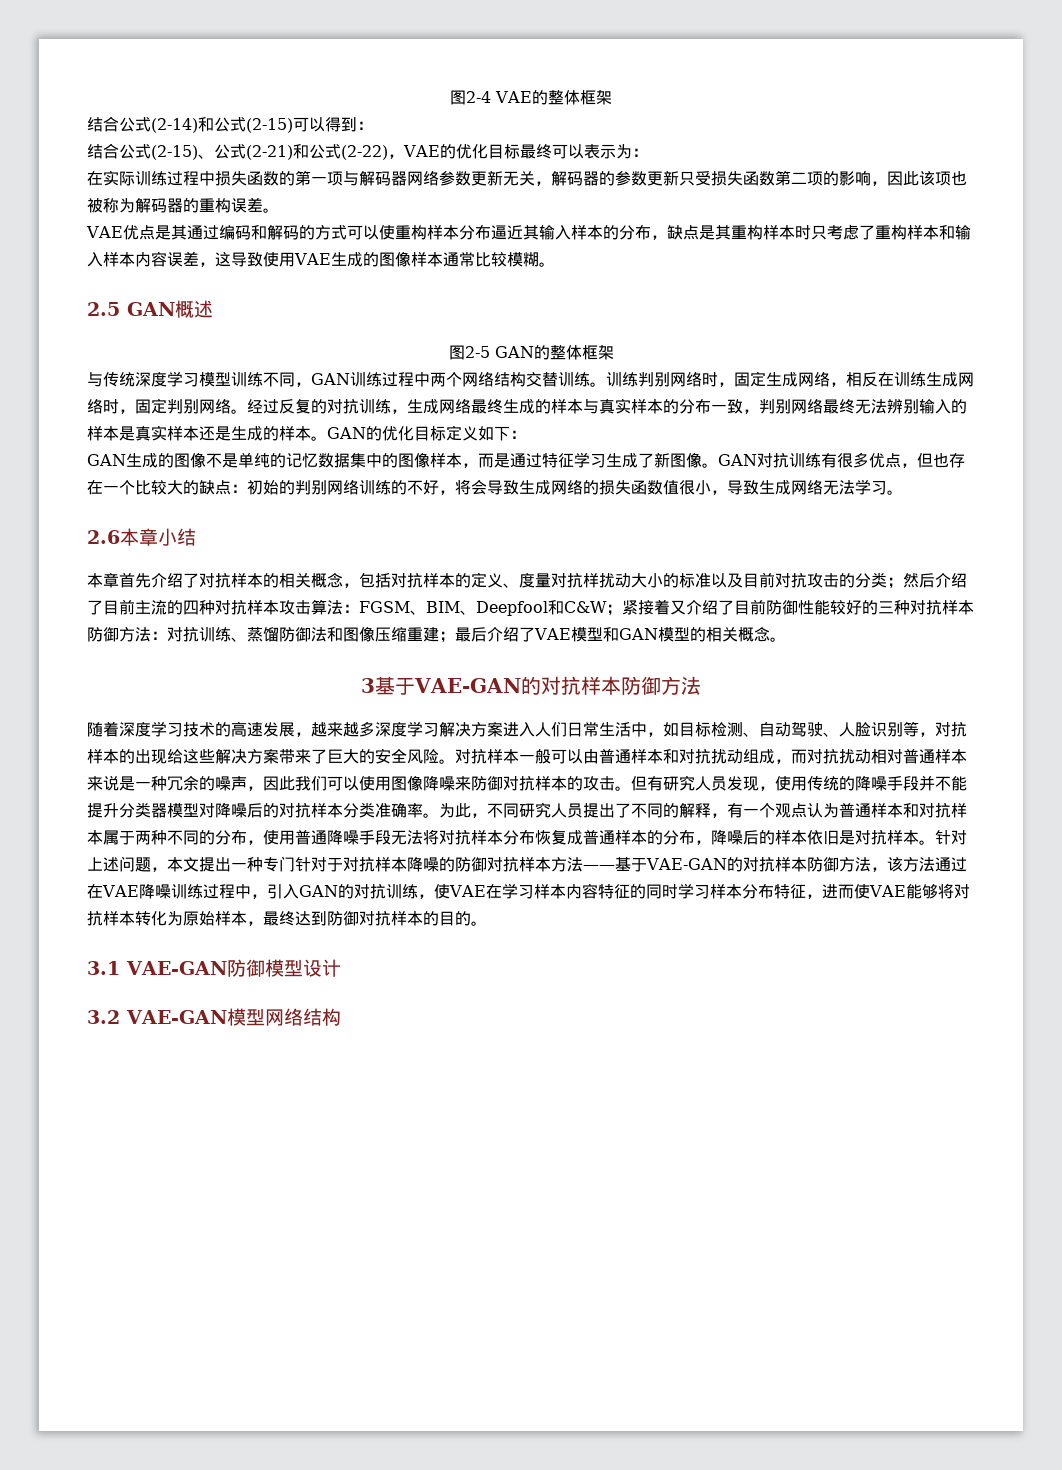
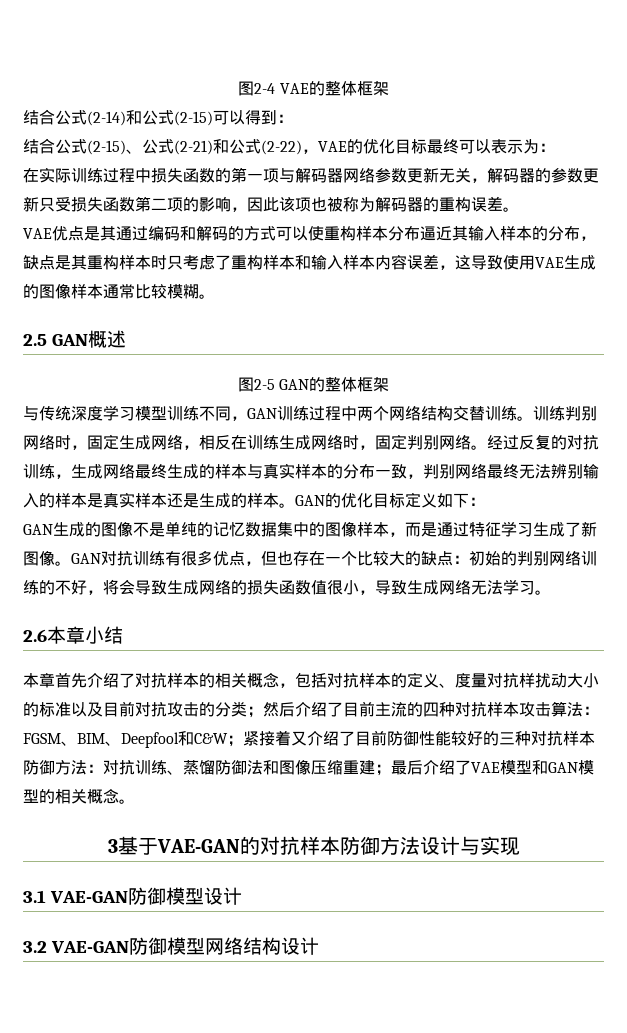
- 3基于VAE-GAN的对抗样本防御方法
- 随着深度学习技术的高速发展，越来越多深度学习解决方案进入人们日常生活中，如目标检测、自动驾驶、人脸识别等，对抗样本的出现给这些解决方案带来了巨大的安全风险。对抗样本一般可以由普通样本和对抗扰动组成，而对抗扰动相对普通样本来说是一种冗余的噪声，因此我们可以使用图像降噪来防御对抗样本的攻击。但有研究人员发现，使用传统的降噪手段并不能提升分类器模型对降噪后的对抗样本分类准确率。为此，不同研究人员提出了不同的解释，有一个观点认为普通样本和对抗样本属于两种不同的分布，使用普通降噪手段无法将对抗样本分布恢复成普通样本的分布，降噪后的样本依旧是对抗样本。针对上述问题，本文提出一种专门针对于对抗样本降噪的防御对抗样本方法——基于VAE-GAN的对抗样本防御方法，该方法通过在VAE降噪训练过程中，引入GAN的对抗训练，使VAE在学习样本内容特征的同时学习样本分布特征，进而使VAE能够将对抗样本转化为原始样本，最终达到防御对抗样本的目的。
+ 3基于VAE-GAN的对抗样本防御方法设计与实现
- 3.2 VAE-GAN模型网络结构
+ 3.2 VAE-GAN防御模型网络结构设计

